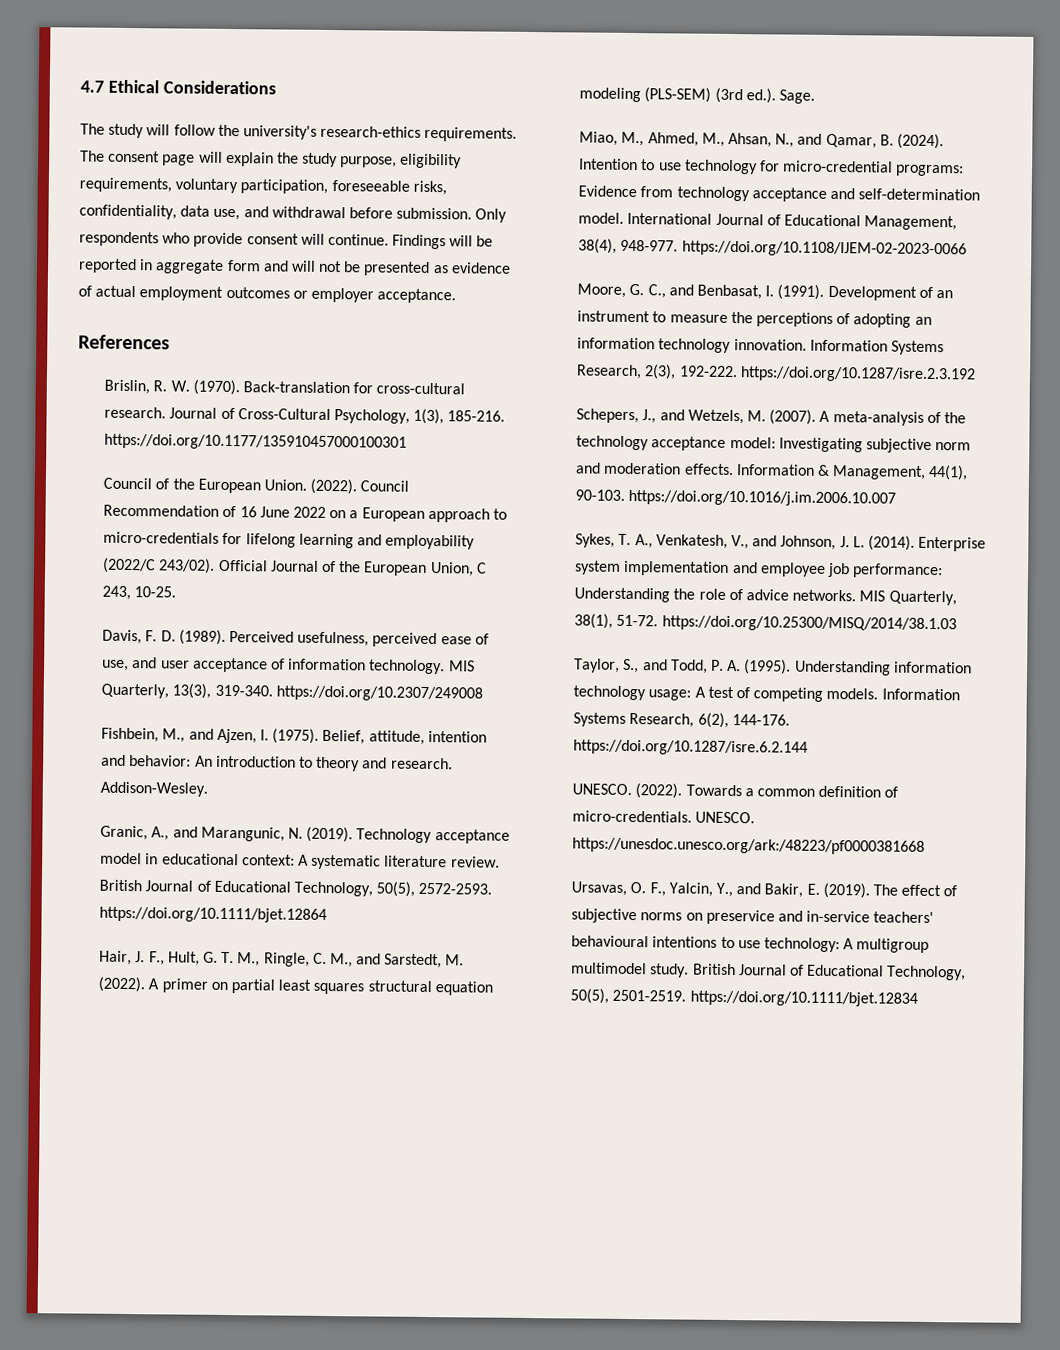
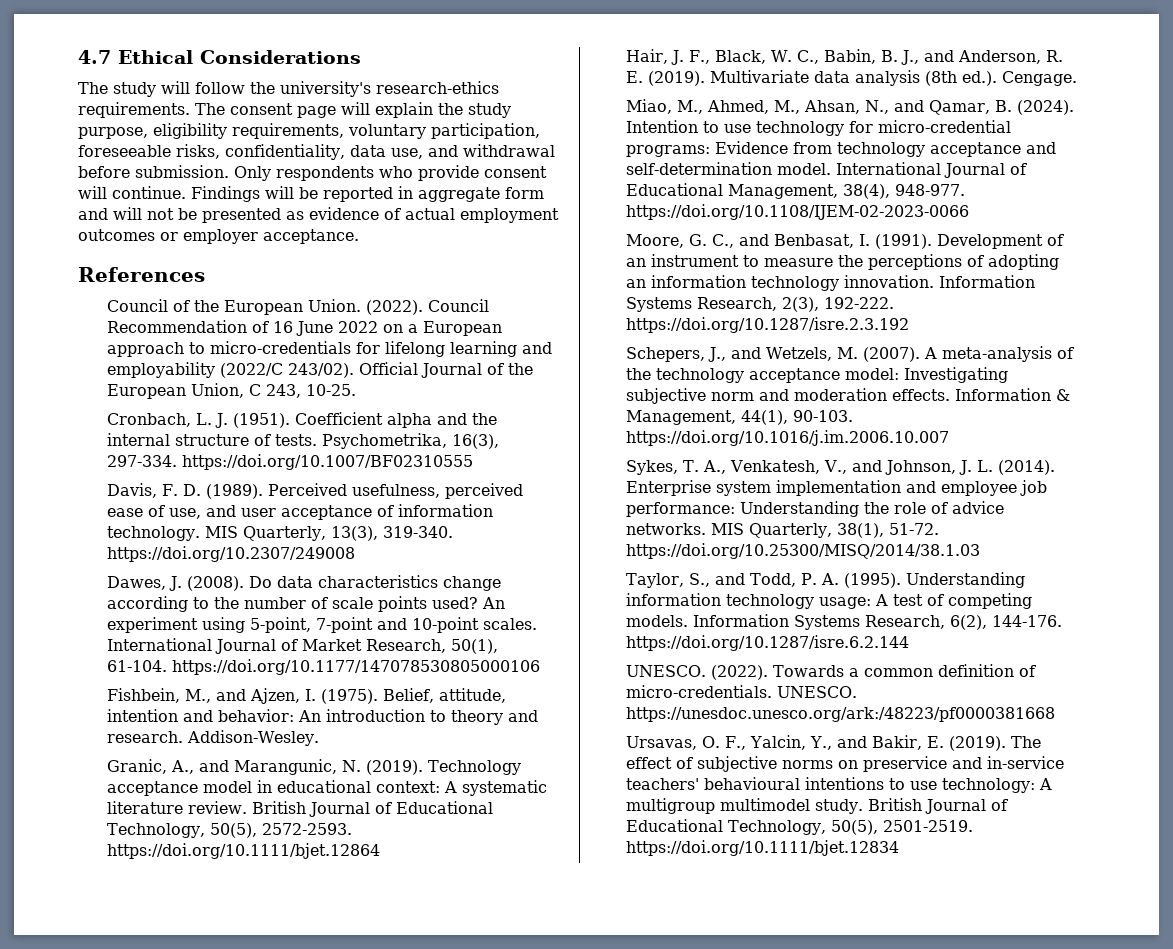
- Brislin, R. W. (1970). Back-translation for cross-cultural research. Journal of Cross-Cultural Psychology, 1(3), 185-216. https://doi.org/10.1177/135910457000100301
+ Cronbach, L. J. (1951). Coefficient alpha and the internal structure of tests. Psychometrika, 16(3), 297-334. https://doi.org/10.1007/BF02310555
+ Dawes, J. (2008). Do data characteristics change according to the number of scale points used? An experiment using 5-point, 7-point and 10-point scales. International Journal of Market Research, 50(1), 61-104. https://doi.org/10.1177/147078530805000106
- Hair, J. F., Hult, G. T. M., Ringle, C. M., and Sarstedt, M. (2022). A primer on partial least squares structural equation modeling (PLS-SEM) (3rd ed.). Sage.
+ Hair, J. F., Black, W. C., Babin, B. J., and Anderson, R. E. (2019). Multivariate data analysis (8th ed.). Cengage.

